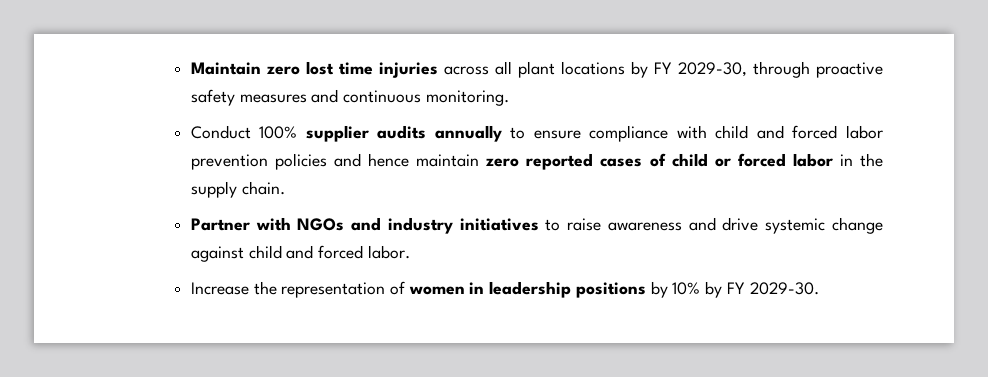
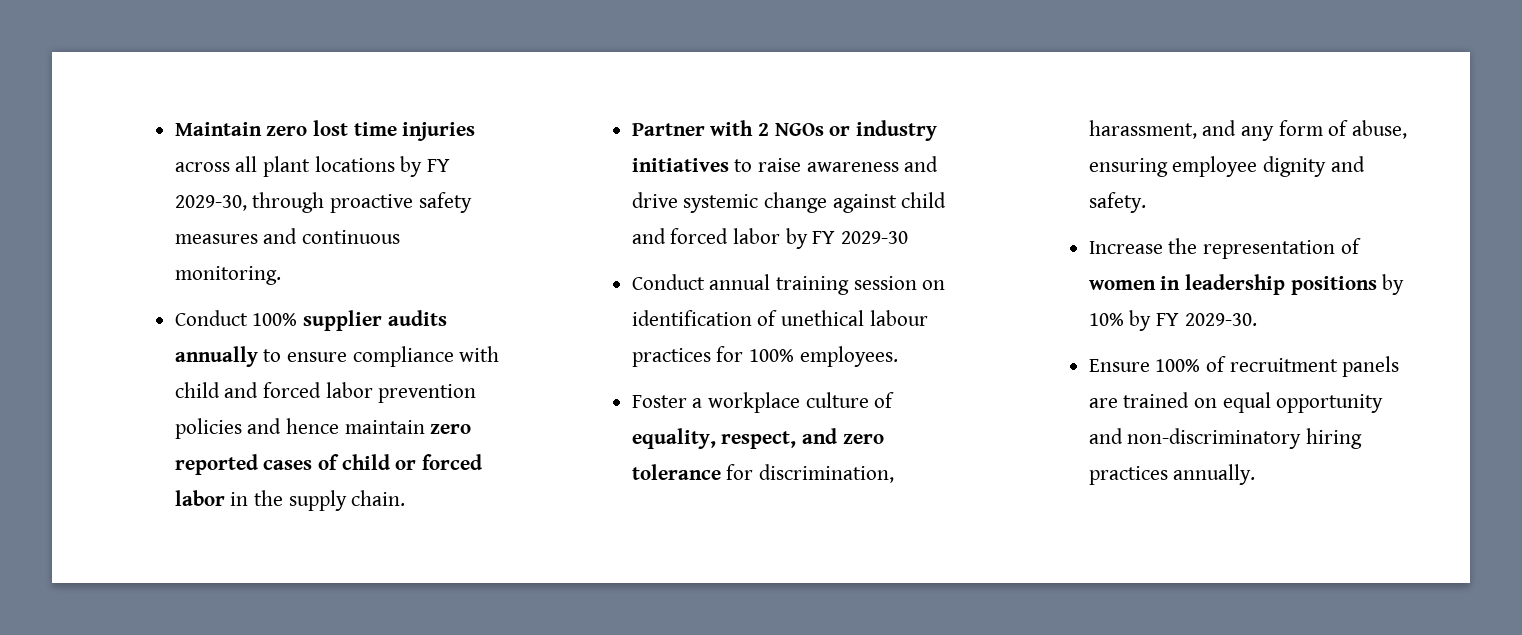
- Partner with NGOs and industry initiatives to raise awareness and drive systemic change against child and forced labor.
+ Partner with 2 NGOs or industry initiatives to raise awareness and drive systemic change against child and forced labor by FY 2029-30
+ Conduct annual training session on identification of unethical labour practices for 100% employees.
+ Foster a workplace culture of equality, respect, and zero tolerance for discrimination, harassment, and any form of abuse, ensuring employee dignity and safety.
+ Ensure 100% of recruitment panels are trained on equal opportunity and non-discriminatory hiring practices annually.

